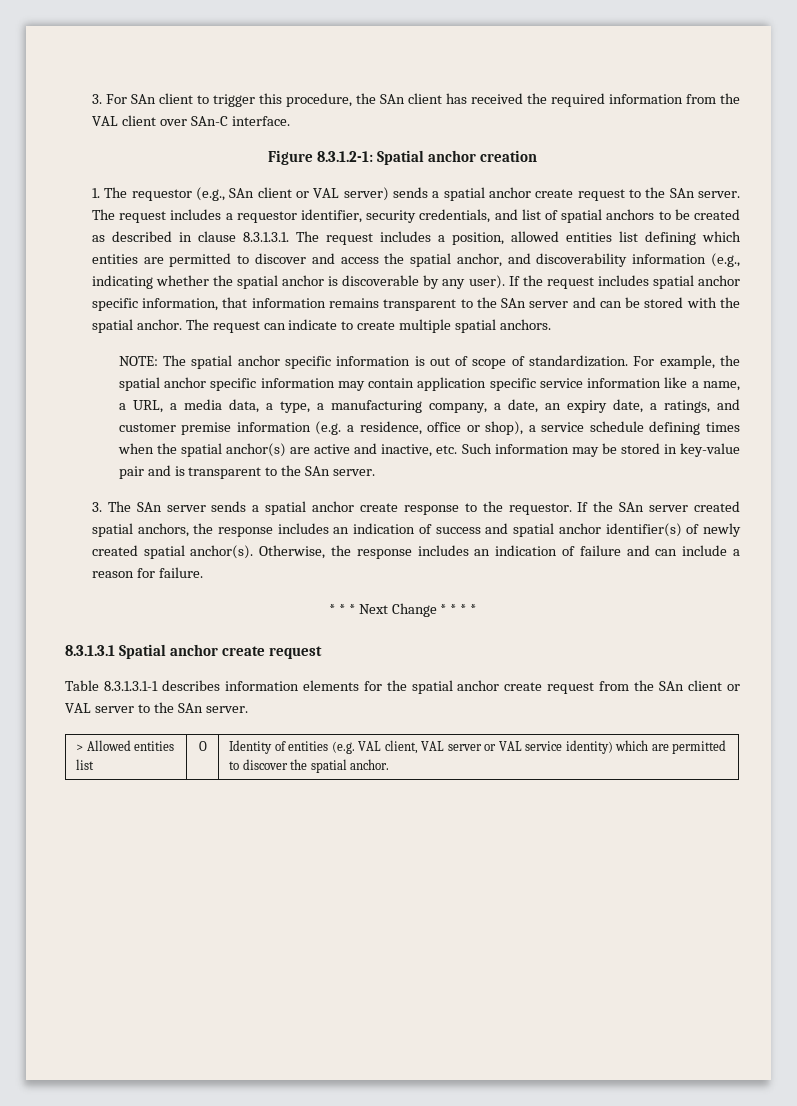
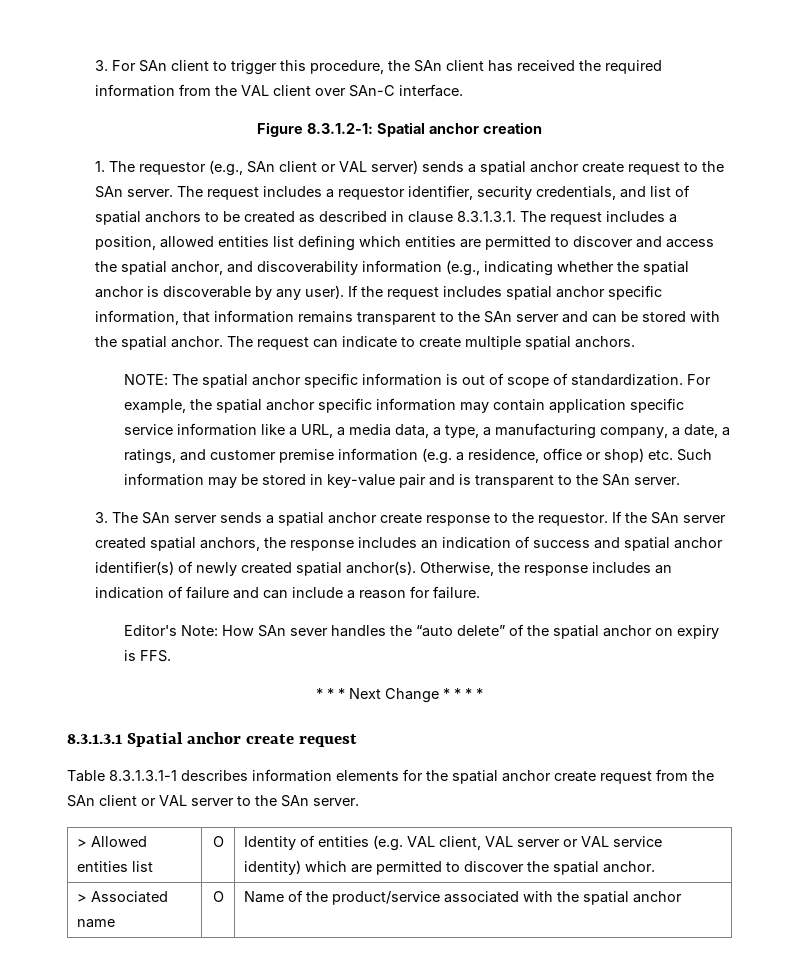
- For example, the spatial anchor specific information may contain application specific service information like a name, a URL, a media data, a type, a manufacturing company, a date, an expiry date, a ratings, and customer premise information (e.g. a residence, office or shop), a service schedule defining times when the spatial anchor(s) are active and inactive, etc. Such information may be stored in key-value pair and is transparent to the SAn server.
+ For example, the spatial anchor specific information may contain application specific service information like a URL, a media data, a type, a manufacturing company, a date, a ratings, and customer premise information (e.g. a residence, office or shop) etc. Such information may be stored in key-value pair and is transparent to the SAn server.
+ Editor's Note: How SAn sever handles the “auto delete” of the spatial anchor on expiry is FFS.
+ > Associated name | O | Name of the product/service associated with the spatial anchor

